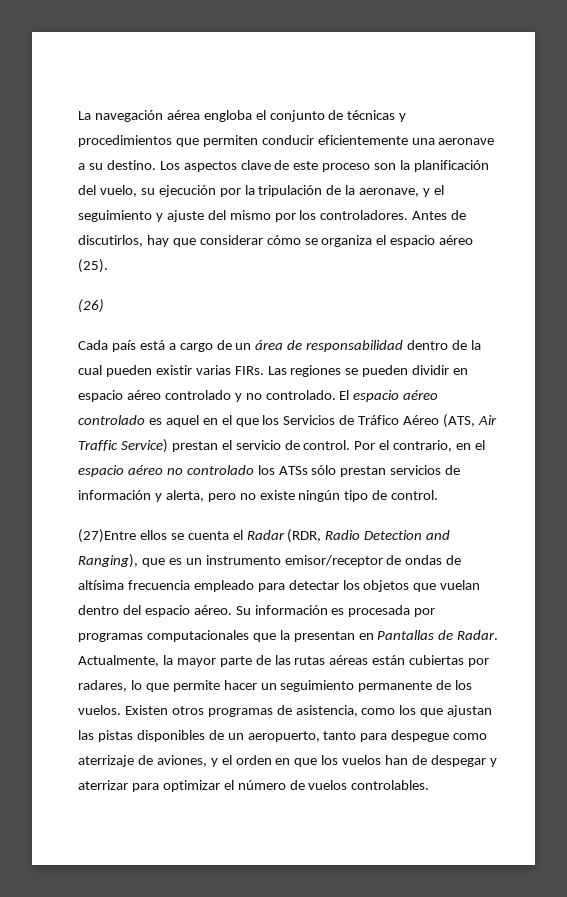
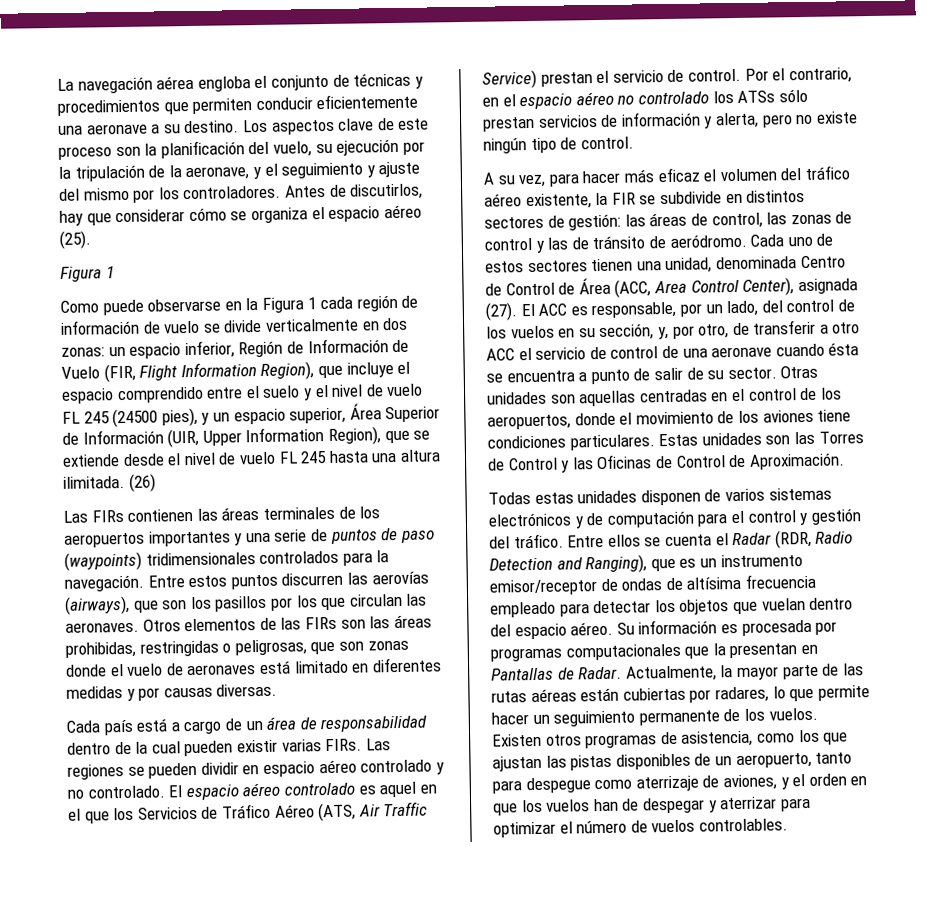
  Antes de discutirlos, hay que considerar cómo se organiza el espacio aéreo (25).
- (26)
+ Figura 1
+ Como puede observarse en la Figura 1 cada región de información de vuelo se divide verticalmente en dos zonas: un espacio inferior, Región de Información de Vuelo (FIR, Flight Information Region), que incluye el espacio comprendido entre el suelo y el nivel de vuelo FL 245 (24500 pies), y un espacio superior, Área Superior de Información (UIR, Upper Information Region), que se extiende desde el nivel de vuelo FL 245 hasta una altura ilimitada. (26)
+ Las FIRs contienen las áreas terminales de los aeropuertos importantes y una serie de puntos de paso (waypoints) tridimensionales controlados para la navegación. Entre estos puntos discurren las aerovías (airways), que son los pasillos por los que circulan las aeronaves. Otros elementos de las FIRs son las áreas prohibidas, restringidas o peligrosas, que son zonas donde el vuelo de aeronaves está limitado en diferentes medidas y por causas diversas.
- (27)Entre ellos se cuenta el Radar (RDR, Radio Detection and Ranging), que es un instrumento emisor/receptor de ondas de altísima frecuencia empleado para detectar los objetos que vuelan dentro del espacio aéreo.
+ A su vez, para hacer más eficaz el volumen del tráfico aéreo existente, la FIR se subdivide en distintos sectores de gestión: las áreas de control, las zonas de control y las de tránsito de aeródromo. Cada uno de estos sectores tienen una unidad, denominada Centro de Control de Área (ACC, Area Control Center), asignada (27). El ACC es responsable, por un lado, del control de los vuelos en su sección, y, por otro, de transferir a otro ACC el servicio de control de una aeronave cuando ésta se encuentra a punto de salir de su sector. Otras unidades son aquellas centradas en el control de los aeropuertos, donde el movimiento de los aviones tiene condiciones particulares. Estas unidades son las Torres de Control y las Oficinas de Control de Aproximación.
+ Todas estas unidades disponen de varios sistemas electrónicos y de computación para el control y gestión del tráfico. Entre ellos se cuenta el Radar (RDR, Radio Detection and Ranging), que es un instrumento emisor/receptor de ondas de altísima frecuencia empleado para detectar los objetos que vuelan dentro del espacio aéreo.

